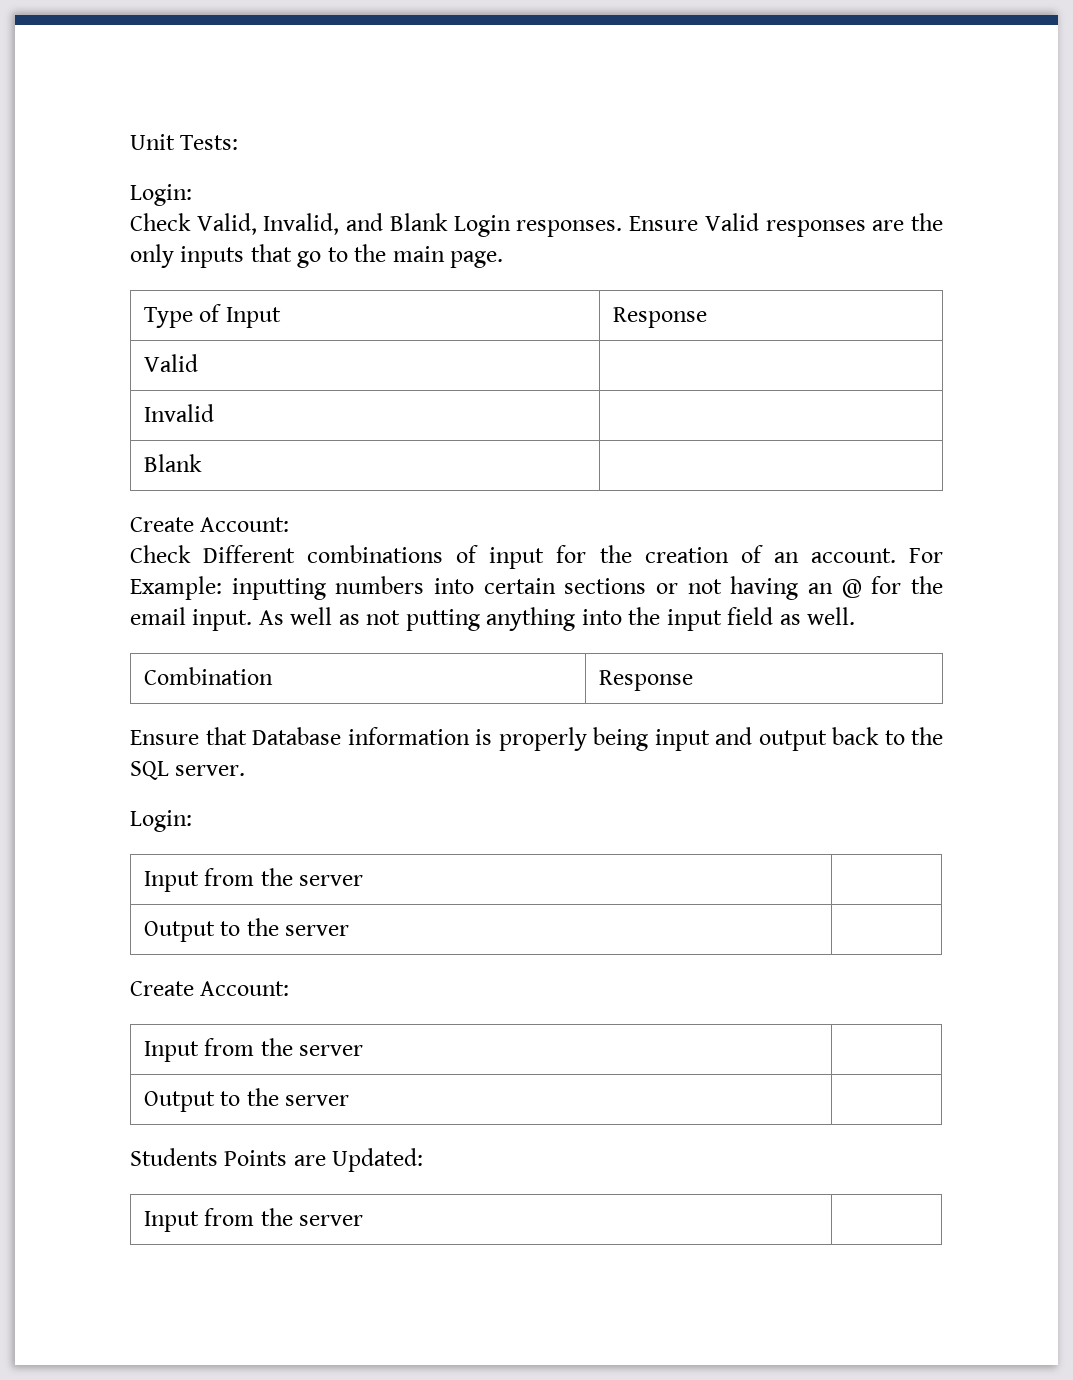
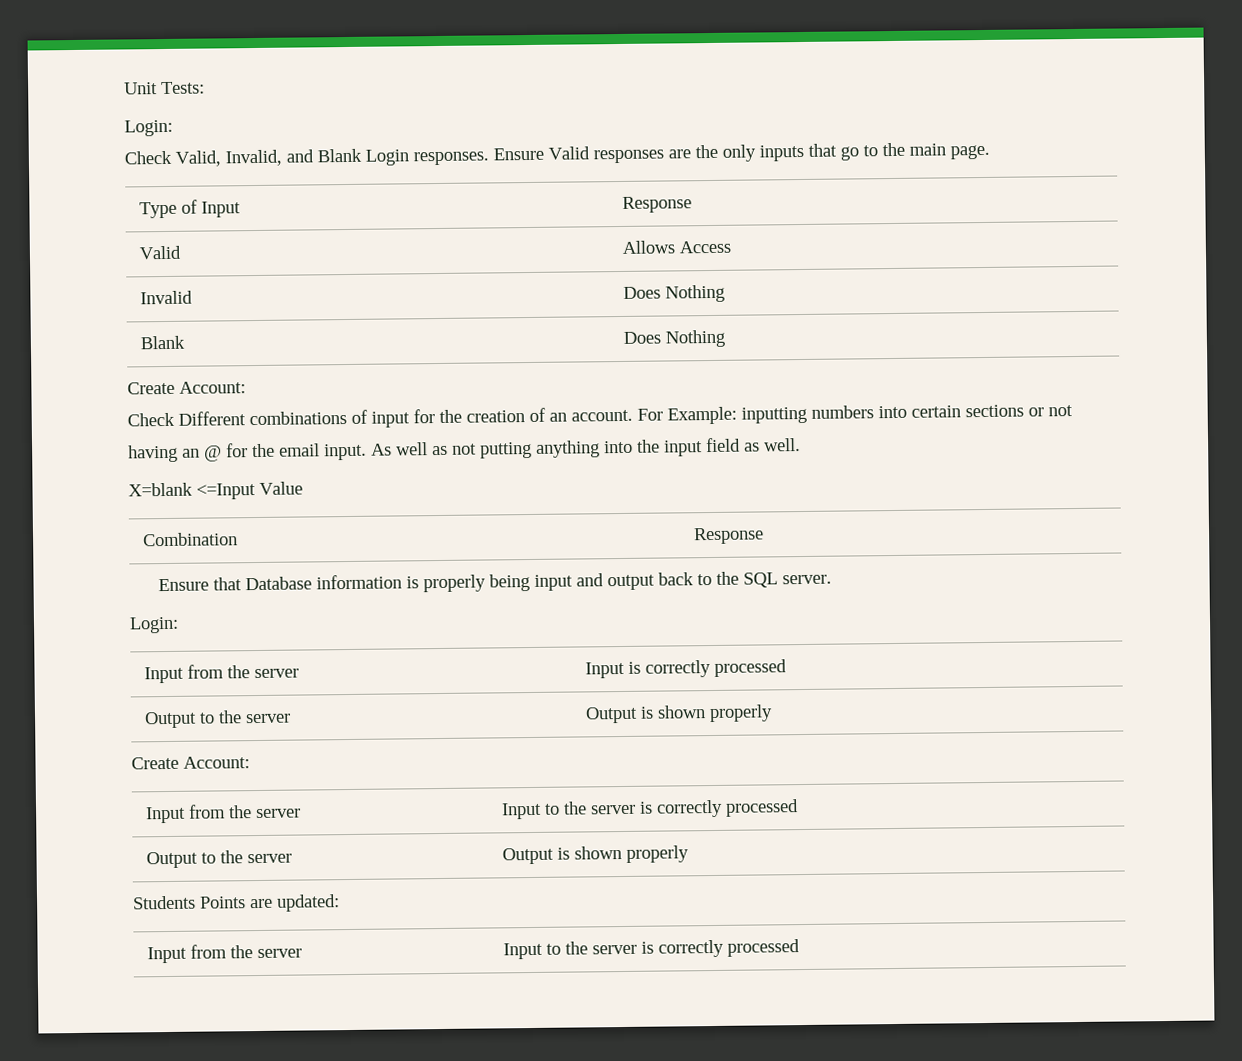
- Valid |
+ Valid | Allows Access
- Invalid |
+ Invalid | Does Nothing
- Blank |
+ Blank | Does Nothing
+ X=blank <=Input Value
  Ensure that Database information is properly being input and output back to the SQL server.
  Login:
- Input from the server |
- Output to the server |
+ Input from the server | Input is correctly processed
+ Output to the server | Output is shown properly
  Create Account:
- Input from the server |
- Output to the server |
+ Input from the server | Input to the server is correctly processed
+ Output to the server | Output is shown properly
- Students Points are Updated:
- Input from the server |
+ Students Points are updated:
+ Input from the server | Input to the server is correctly processed

